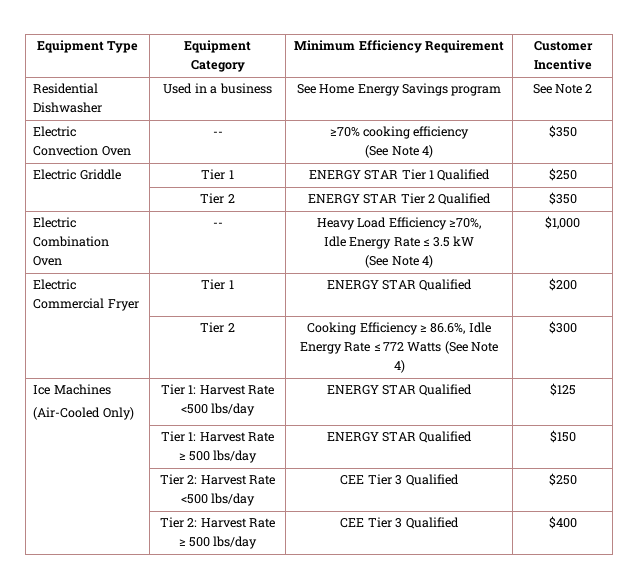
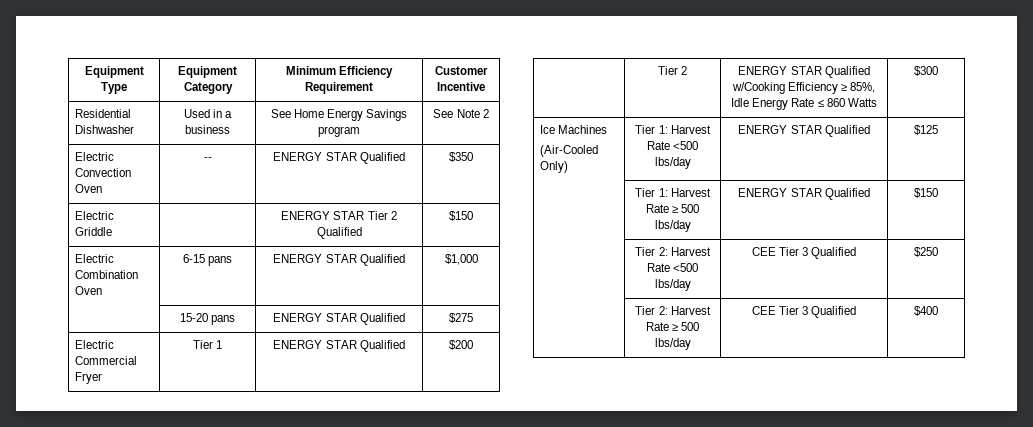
- Electric Convection Oven | -- | ≥70% cooking efficiency
- (See Note 4) | $350
- Electric Griddle | Tier 1 | ENERGY STAR Tier 1 Qualified | $250
- | Tier 2 | ENERGY STAR Tier 2 Qualified | $350
+ Electric Convection Oven | -- | ENERGY STAR Qualified | $350
+ Electric Griddle | | ENERGY STAR Tier 2 Qualified | $150
- Electric Combination Oven | -- | Heavy Load Efficiency ≥70%,
- Idle Energy Rate ≤ 3.5 kW
- (See Note 4) | $1,000
+ Electric Combination Oven | 6-15 pans | ENERGY STAR Qualified | $1,000
+ | 15-20 pans | ENERGY STAR Qualified | $275
- | Tier 2 | Cooking Efficiency ≥ 86.6%, Idle Energy Rate ≤ 772 Watts (See Note 4) | $300
+ | Tier 2 | ENERGY STAR Qualified w/Cooking Efficiency ≥ 85%, Idle Energy Rate ≤ 860 Watts | $300

